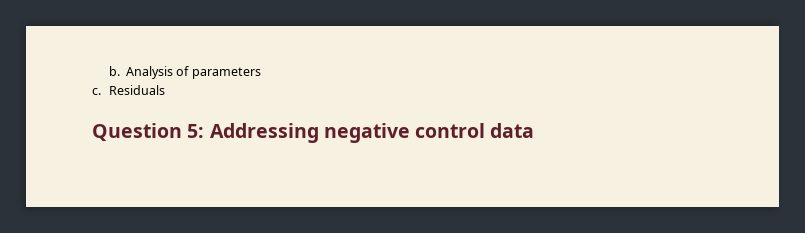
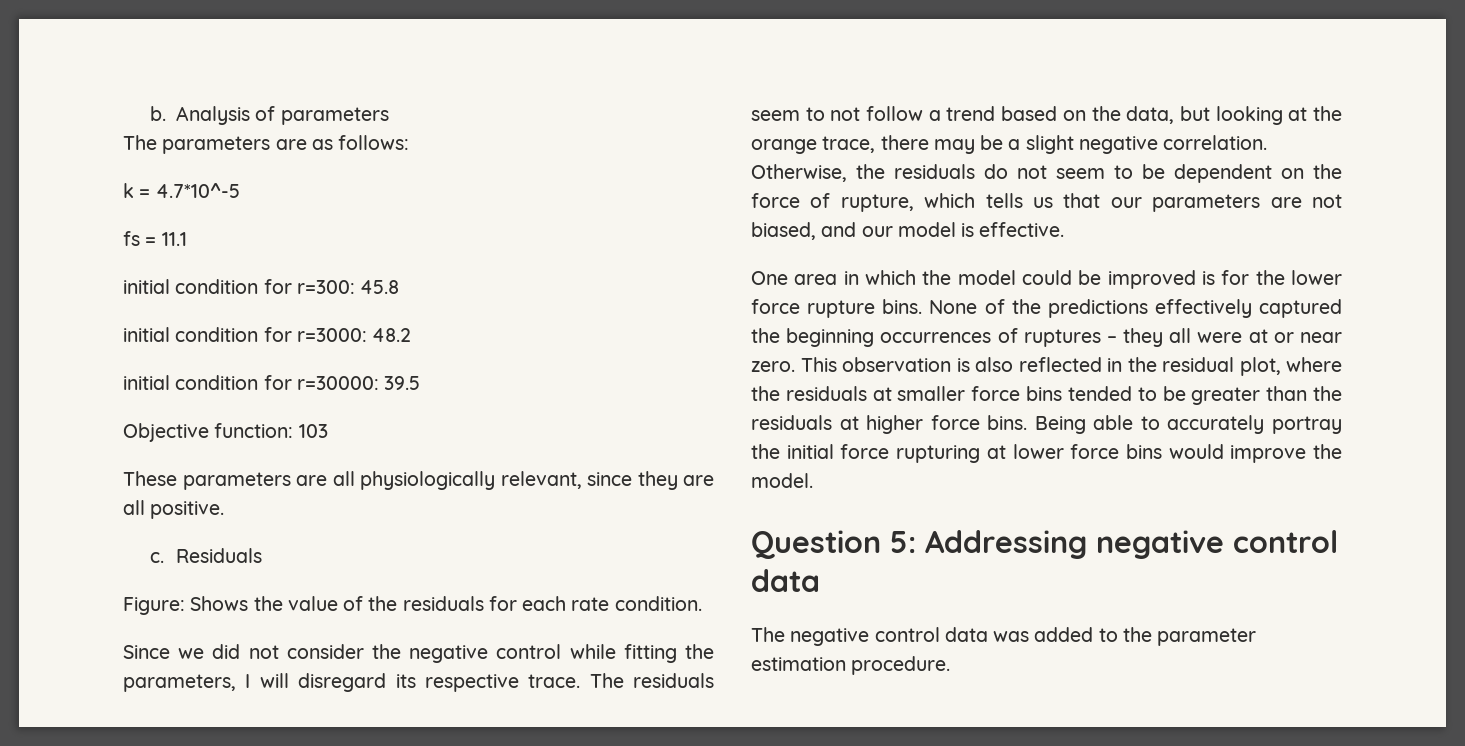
+ The parameters are as follows:
+ k = 4.7*10^-5
+ fs = 11.1
+ initial condition for r=300: 45.8
+ initial condition for r=3000: 48.2
+ initial condition for r=30000: 39.5
+ Objective function: 103
+ These parameters are all physiologically relevant, since they are all positive.
  c. Residuals
+ Figure: Shows the value of the residuals for each rate condition.
+ Since we did not consider the negative control while fitting the parameters, I will disregard its respective trace. The residuals seem to not follow a trend based on the data, but looking at the orange trace, there may be a slight negative correlation. Otherwise, the residuals do not seem to be dependent on the force of rupture, which tells us that our parameters are not biased, and our model is effective.
+ One area in which the model could be improved is for the lower force rupture bins. None of the predictions effectively captured the beginning occurrences of ruptures – they all were at or near zero. This observation is also reflected in the residual plot, where the residuals at smaller force bins tended to be greater than the residuals at higher force bins. Being able to accurately portray the initial force rupturing at lower force bins would improve the model.
+ The negative control data was added to the parameter estimation procedure.

